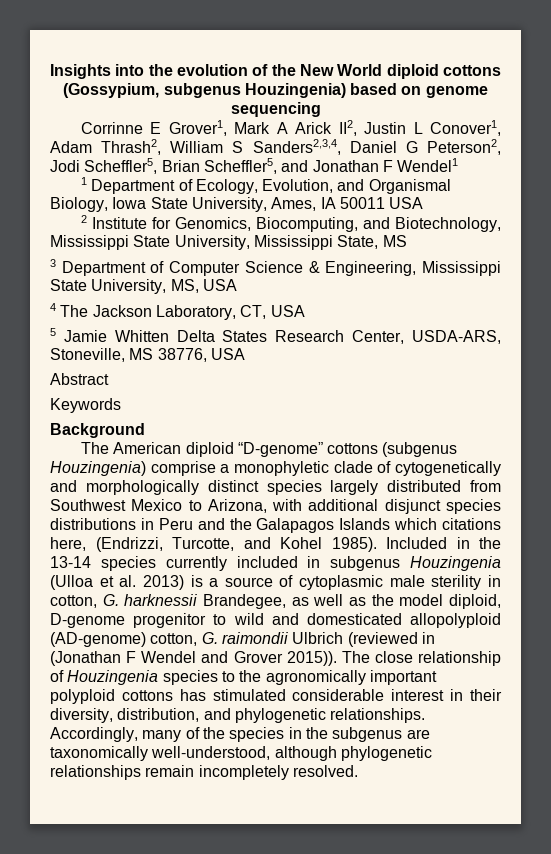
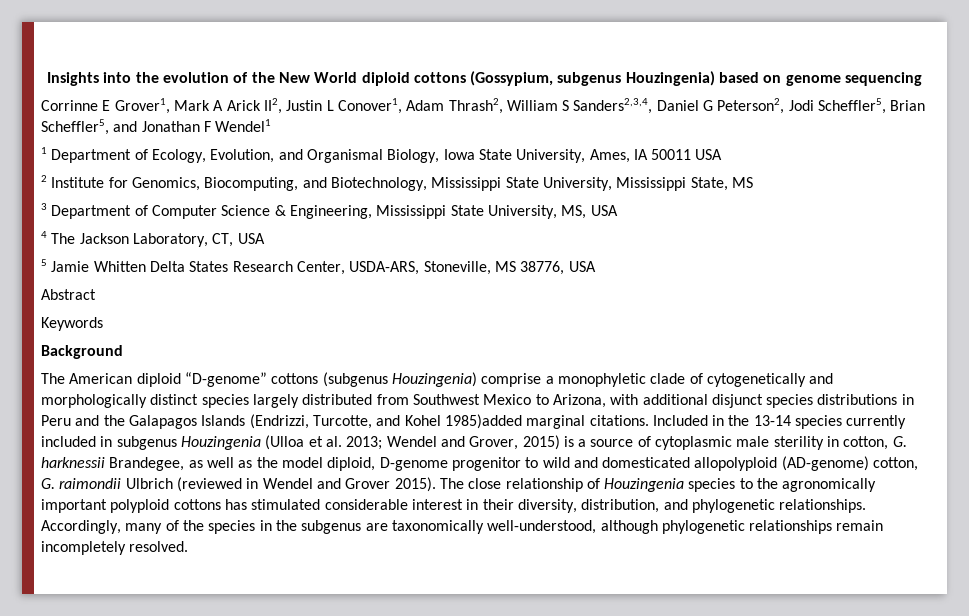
- The American diploid “D-genome” cottons (subgenus Houzingenia) comprise a monophyletic clade of cytogenetically and morphologically distinct species largely distributed from Southwest Mexico to Arizona, with additional disjunct species distributions in Peru and the Galapagos Islands which citations here, (Endrizzi, Turcotte, and Kohel 1985).
+ The American diploid “D-genome” cottons (subgenus Houzingenia) comprise a monophyletic clade of cytogenetically and morphologically distinct species largely distributed from Southwest Mexico to Arizona, with additional disjunct species distributions in Peru and the Galapagos Islands (Endrizzi, Turcotte, and Kohel 1985)added marginal citations.
- Included in the 13-14 species currently included in subgenus Houzingenia (Ulloa et al. 2013) is a source of cytoplasmic male sterility in cotton, G. harknessii Brandegee, as well as the model diploid, D-genome progenitor to wild and domesticated allopolyploid (AD-genome) cotton, G. raimondii Ulbrich (reviewed in (Jonathan F Wendel and Grover 2015)).
+ Included in the 13-14 species currently included in subgenus Houzingenia (Ulloa et al. 2013; Wendel and Grover, 2015) is a source of cytoplasmic male sterility in cotton, G. harknessii Brandegee, as well as the model diploid, D-genome progenitor to wild and domesticated allopolyploid (AD-genome) cotton, G. raimondii Ulbrich (reviewed in Wendel and Grover 2015).

